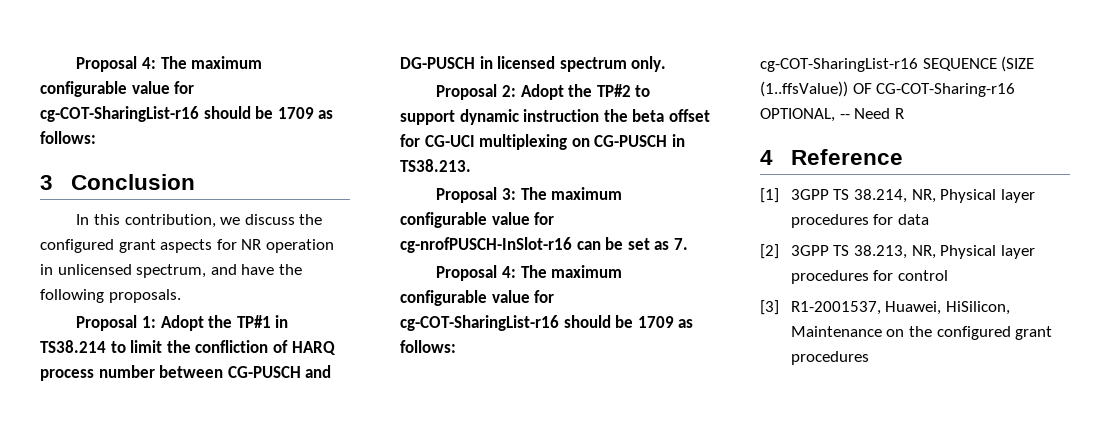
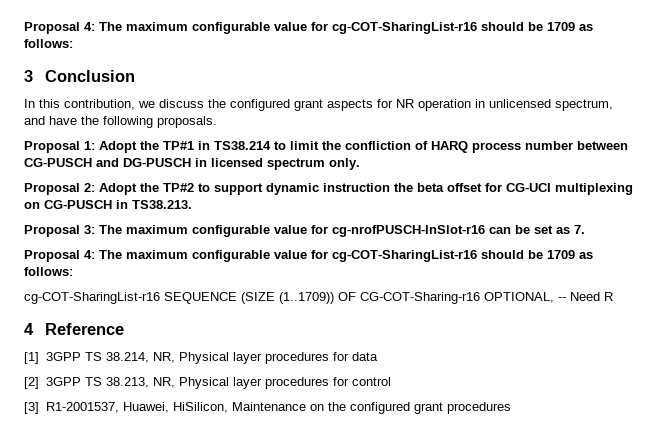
- cg-COT-SharingList-r16 SEQUENCE (SIZE (1..ffsValue)) OF CG-COT-Sharing-r16 OPTIONAL, -- Need R
+ cg-COT-SharingList-r16 SEQUENCE (SIZE (1..1709)) OF CG-COT-Sharing-r16 OPTIONAL, -- Need R

